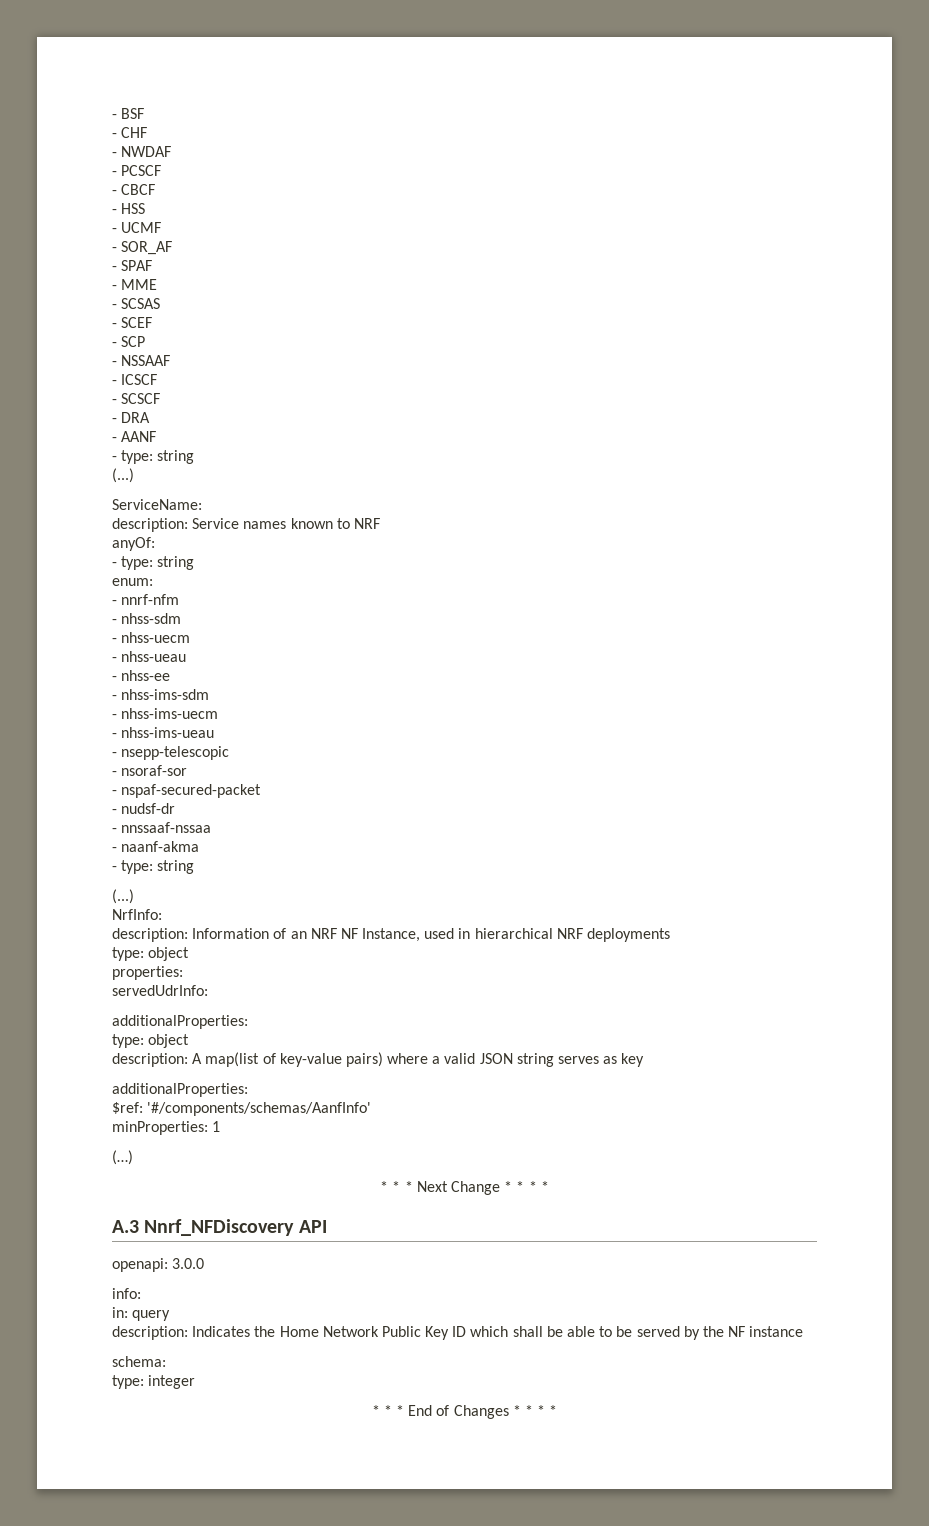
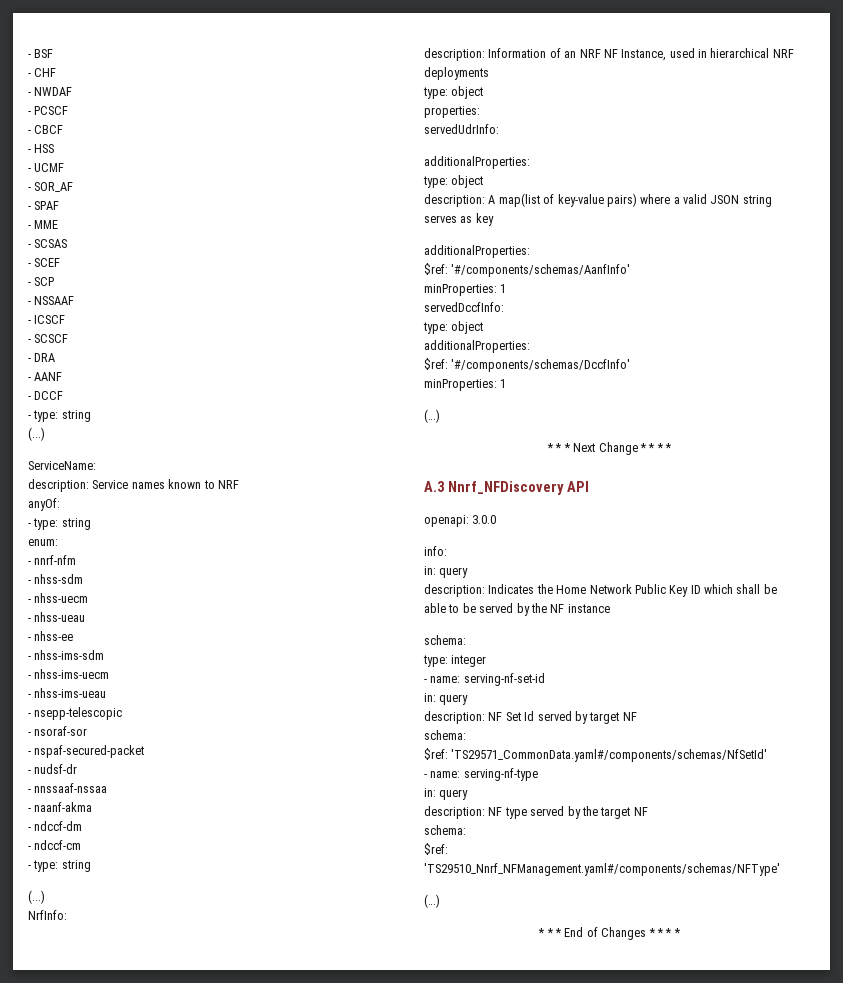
+ - DCCF
+ - ndccf-dm
+ - ndccf-cm
+ servedDccfInfo:
+ type: object
+ additionalProperties:
+ $ref: '#/components/schemas/DccfInfo'
+ minProperties: 1
+ - name: serving-nf-set-id
+ in: query
+ description: NF Set Id served by target NF
+ schema:
+ $ref: 'TS29571_CommonData.yaml#/components/schemas/NfSetId'
+ - name: serving-nf-type
+ in: query
+ description: NF type served by the target NF
+ schema:
+ $ref: 'TS29510_Nnrf_NFManagement.yaml#/components/schemas/NFType'
+ (…)

